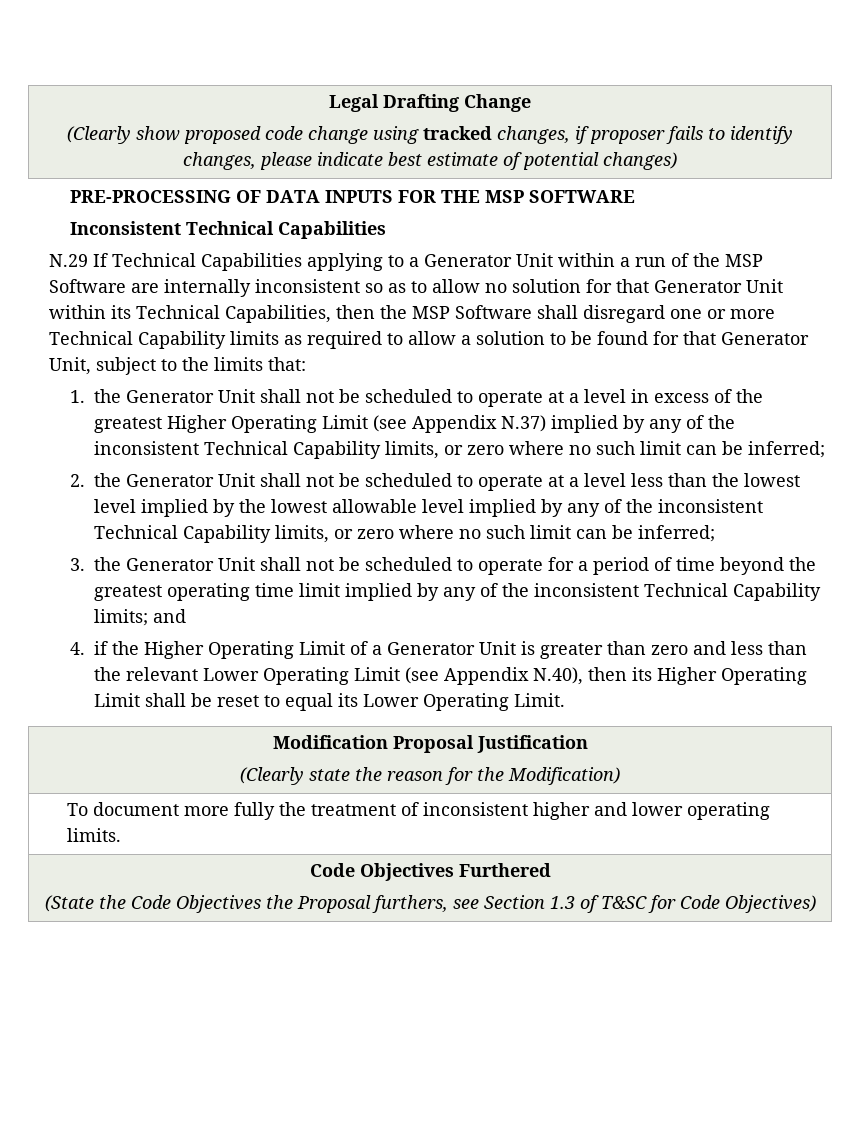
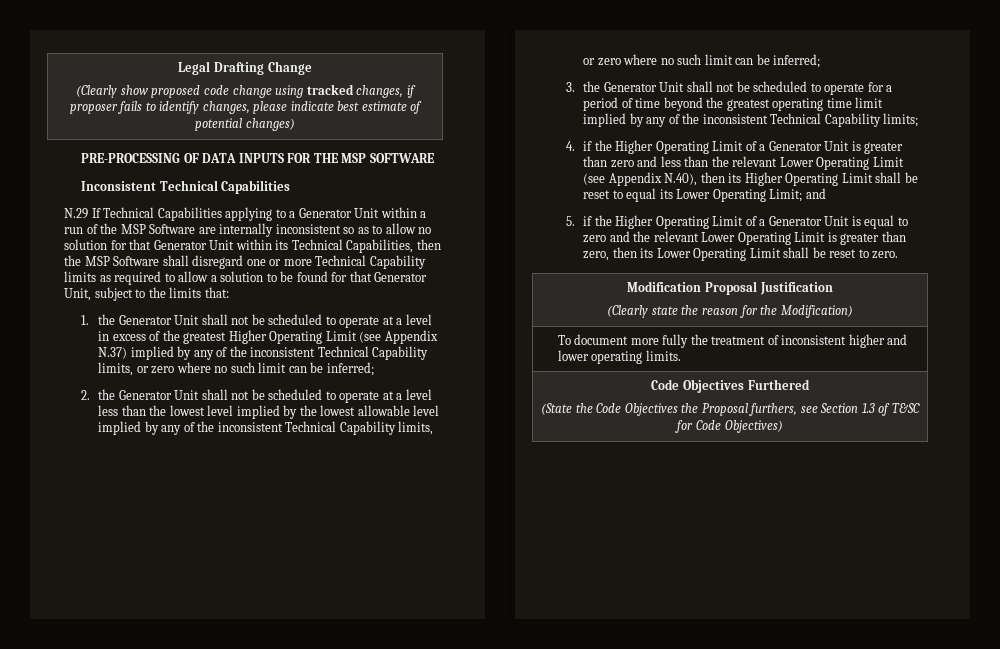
- 3. the Generator Unit shall not be scheduled to operate for a period of time beyond the greatest operating time limit implied by any of the inconsistent Technical Capability limits; and
+ 3. the Generator Unit shall not be scheduled to operate for a period of time beyond the greatest operating time limit implied by any of the inconsistent Technical Capability limits;
- 4. if the Higher Operating Limit of a Generator Unit is greater than zero and less than the relevant Lower Operating Limit (see Appendix N.40), then its Higher Operating Limit shall be reset to equal its Lower Operating Limit.
+ 4. if the Higher Operating Limit of a Generator Unit is greater than zero and less than the relevant Lower Operating Limit (see Appendix N.40), then its Higher Operating Limit shall be reset to equal its Lower Operating Limit; and
+ 5. if the Higher Operating Limit of a Generator Unit is equal to zero and the relevant Lower Operating Limit is greater than zero, then its Lower Operating Limit shall be reset to zero.

